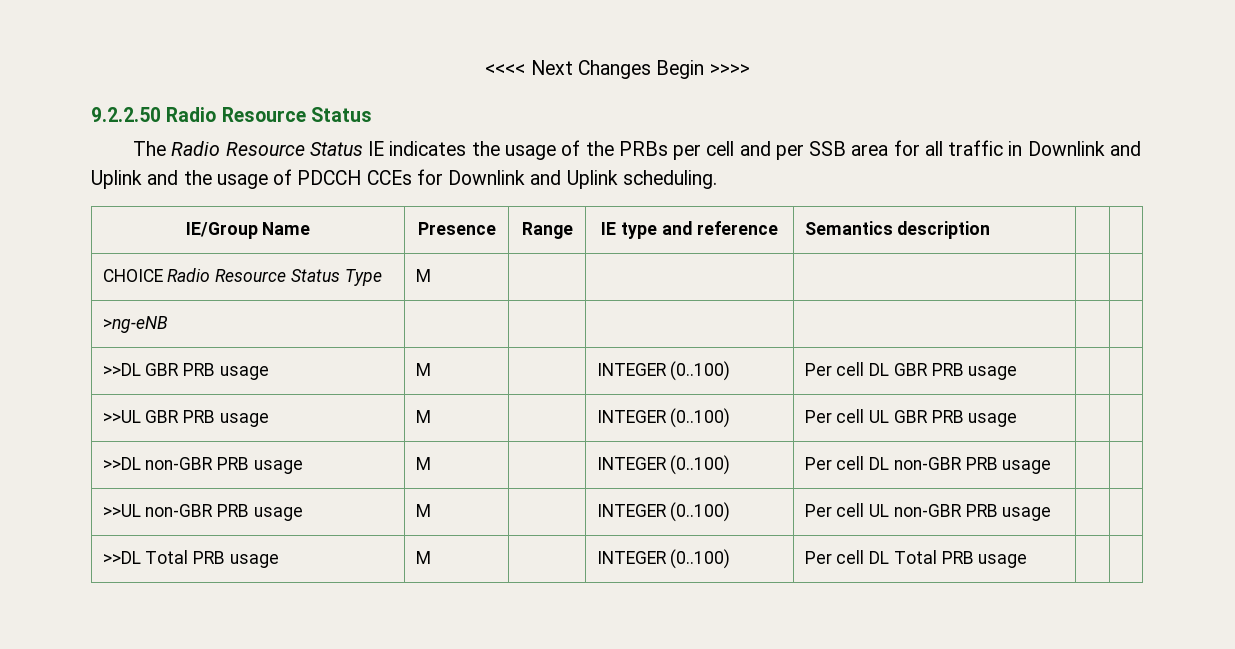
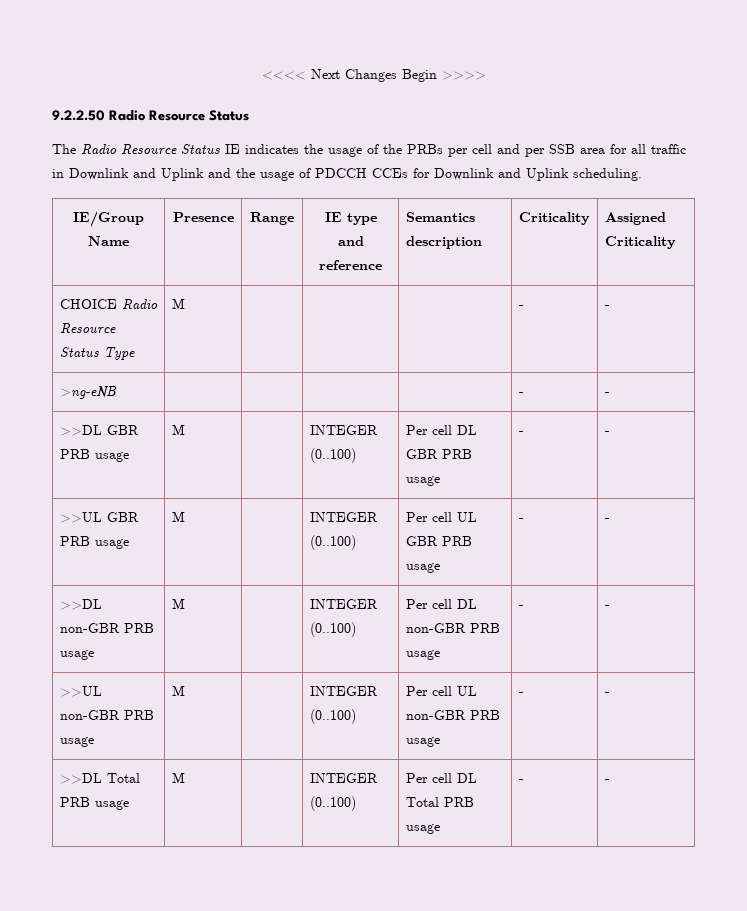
- IE/Group Name | Presence | Range | IE type and reference | Semantics description | |
+ IE/Group Name | Presence | Range | IE type and reference | Semantics description | Criticality | Assigned Criticality
- CHOICE Radio Resource Status Type | M | | | | |
+ CHOICE Radio Resource Status Type | M | | | | - | -
- >ng-eNB | | | | | |
+ >ng-eNB | | | | | - | -
- >>DL GBR PRB usage | M | | INTEGER (0..100) | Per cell DL GBR PRB usage | |
+ >>DL GBR PRB usage | M | | INTEGER (0..100) | Per cell DL GBR PRB usage | - | -
- >>UL GBR PRB usage | M | | INTEGER (0..100) | Per cell UL GBR PRB usage | |
+ >>UL GBR PRB usage | M | | INTEGER (0..100) | Per cell UL GBR PRB usage | - | -
- >>DL non-GBR PRB usage | M | | INTEGER (0..100) | Per cell DL non-GBR PRB usage | |
+ >>DL non-GBR PRB usage | M | | INTEGER (0..100) | Per cell DL non-GBR PRB usage | - | -
- >>UL non-GBR PRB usage | M | | INTEGER (0..100) | Per cell UL non-GBR PRB usage | |
+ >>UL non-GBR PRB usage | M | | INTEGER (0..100) | Per cell UL non-GBR PRB usage | - | -
- >>DL Total PRB usage | M | | INTEGER (0..100) | Per cell DL Total PRB usage | |
+ >>DL Total PRB usage | M | | INTEGER (0..100) | Per cell DL Total PRB usage | - | -

